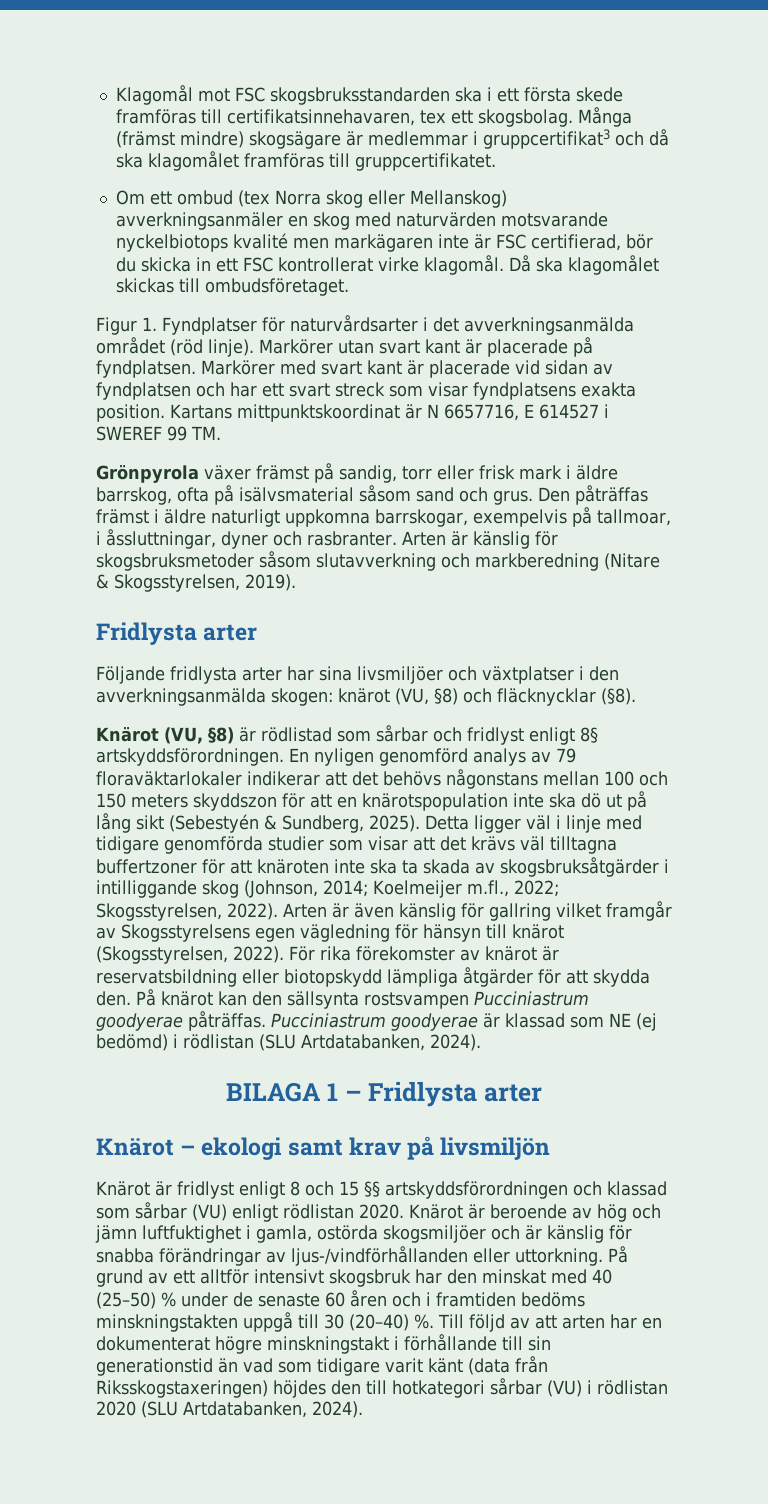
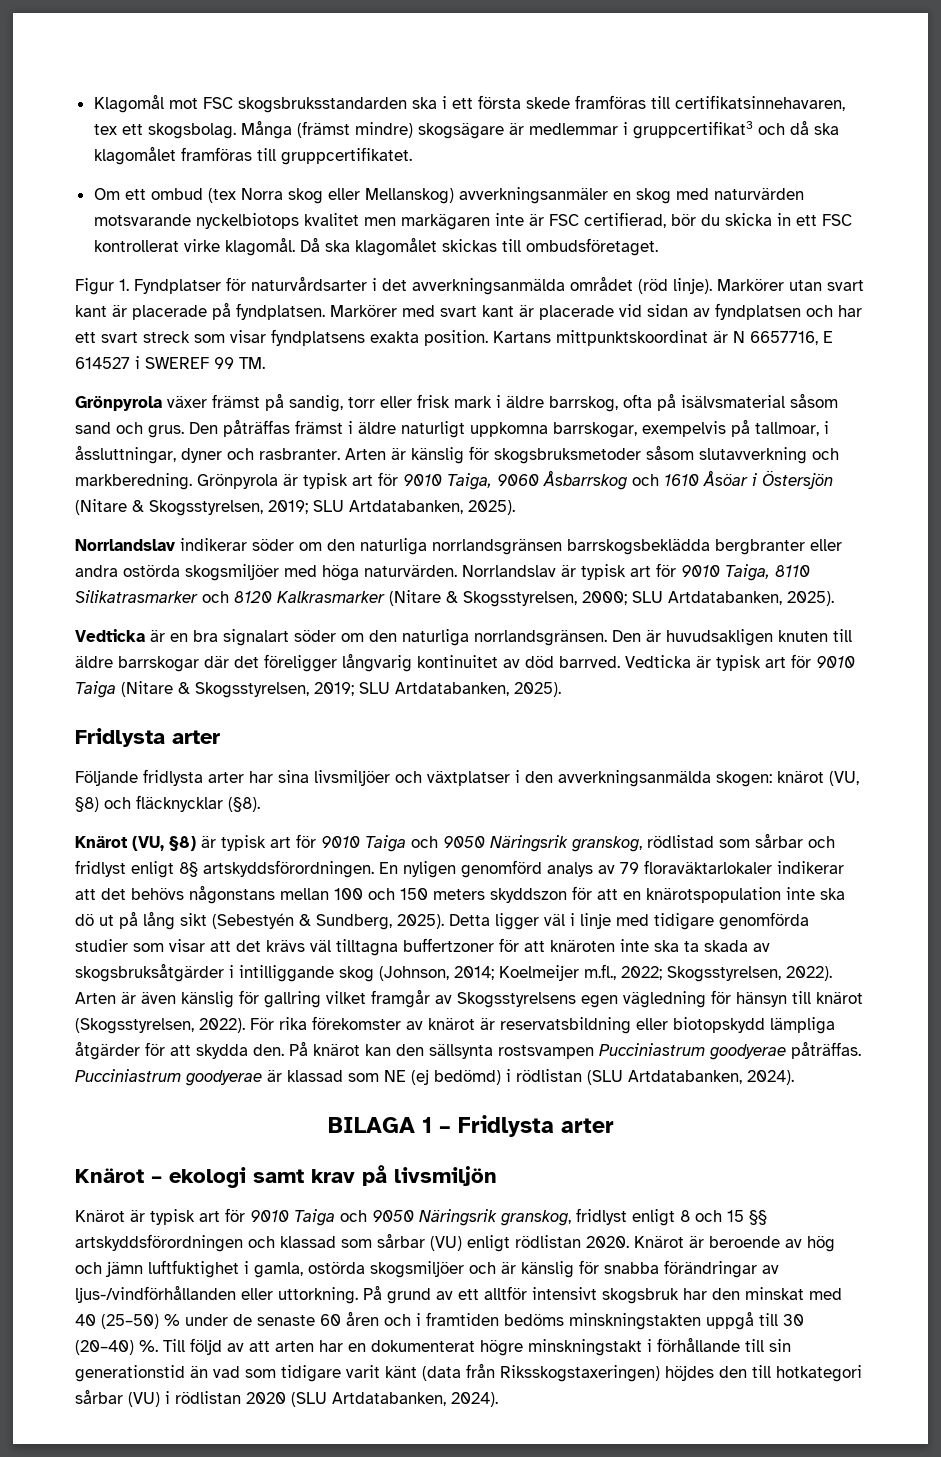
- Om ett ombud (tex Norra skog eller Mellanskog) avverkningsanmäler en skog med naturvärden motsvarande nyckelbiotops kvalité men markägaren inte är FSC certifierad, bör du skicka in ett FSC kontrollerat virke klagomål.
+ Om ett ombud (tex Norra skog eller Mellanskog) avverkningsanmäler en skog med naturvärden motsvarande nyckelbiotops kvalitet men markägaren inte är FSC certifierad, bör du skicka in ett FSC kontrollerat virke klagomål.
- Arten är känslig för skogsbruksmetoder såsom slutavverkning och markberedning (Nitare & Skogsstyrelsen, 2019).
+ Arten är känslig för skogsbruksmetoder såsom slutavverkning och markberedning. Grönpyrola är typisk art för 9010 Taiga, 9060 Åsbarrskog och 1610 Åsöar i Östersjön (Nitare & Skogsstyrelsen, 2019; SLU Artdatabanken, 2025).
+ Norrlandslav indikerar söder om den naturliga norrlandsgränsen barrskogsbeklädda bergbranter eller andra ostörda skogsmiljöer med höga naturvärden. Norrlandslav är typisk art för 9010 Taiga, 8110 Silikatrasmarker och 8120 Kalkrasmarker (Nitare & Skogsstyrelsen, 2000; SLU Artdatabanken, 2025).
+ Vedticka är en bra signalart söder om den naturliga norrlandsgränsen. Den är huvudsakligen knuten till äldre barrskogar där det föreligger långvarig kontinuitet av död barrved. Vedticka är typisk art för 9010 Taiga (Nitare & Skogsstyrelsen, 2019; SLU Artdatabanken, 2025).
- Knärot (VU, §8) är rödlistad som sårbar och fridlyst enligt 8§ artskyddsförordningen.
+ Knärot (VU, §8) är typisk art för 9010 Taiga och 9050 Näringsrik granskog, rödlistad som sårbar och fridlyst enligt 8§ artskyddsförordningen.
- Knärot är fridlyst enligt 8 och 15 §§ artskyddsförordningen och klassad som sårbar (VU) enligt rödlistan 2020.
+ Knärot är typisk art för 9010 Taiga och 9050 Näringsrik granskog, fridlyst enligt 8 och 15 §§ artskyddsförordningen och klassad som sårbar (VU) enligt rödlistan 2020.

